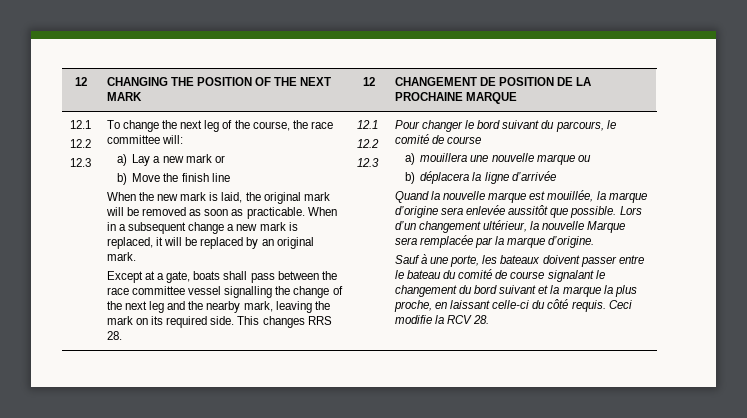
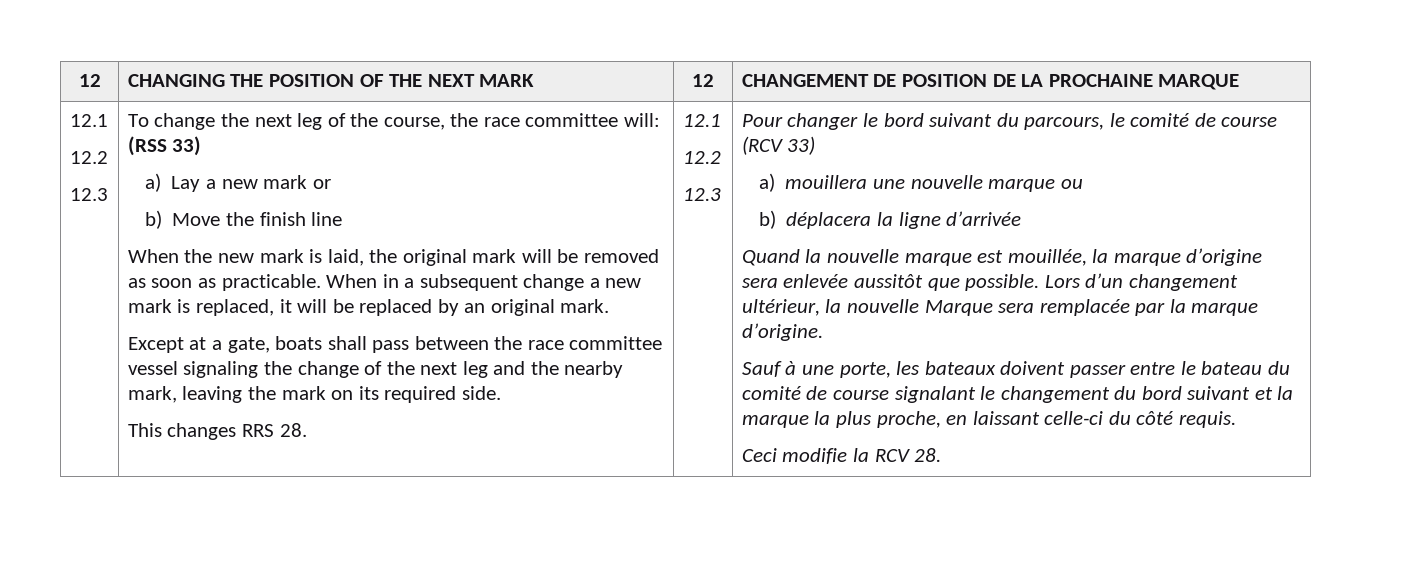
- To change the next leg of the course, the race committee will:
+ To change the next leg of the course, the race committee will: (RSS 33)
- Except at a gate, boats shall pass between the race committee vessel signalling the change of the next leg and the nearby mark, leaving the mark on its required side. This changes RRS 28.
+ Except at a gate, boats shall pass between the race committee vessel signaling the change of the next leg and the nearby mark, leaving the mark on its required side.
+ This changes RRS 28.
- Pour changer le bord suivant du parcours, le comité de course
+ Pour changer le bord suivant du parcours, le comité de course (RCV 33)
- Sauf à une porte, les bateaux doivent passer entre le bateau du comité de course signalant le changement du bord suivant et la marque la plus proche, en laissant celle-ci du côté requis. Ceci modifie la RCV 28.
+ Sauf à une porte, les bateaux doivent passer entre le bateau du comité de course signalant le changement du bord suivant et la marque la plus proche, en laissant celle-ci du côté requis.
+ Ceci modifie la RCV 28.

